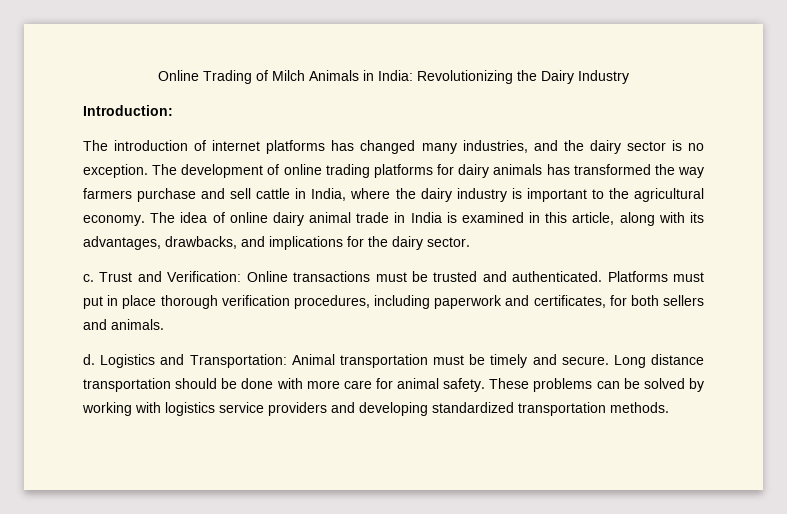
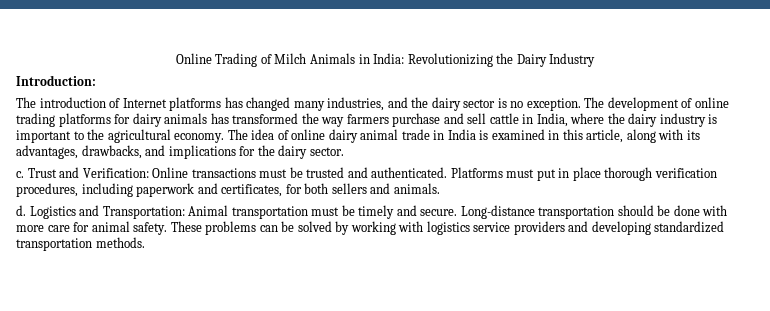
- The introduction of internet platforms has changed many industries, and the dairy sector is no exception.
+ The introduction of Internet platforms has changed many industries, and the dairy sector is no exception.
- Long distance transportation should be done with more care for animal safety.
+ Long-distance transportation should be done with more care for animal safety.

